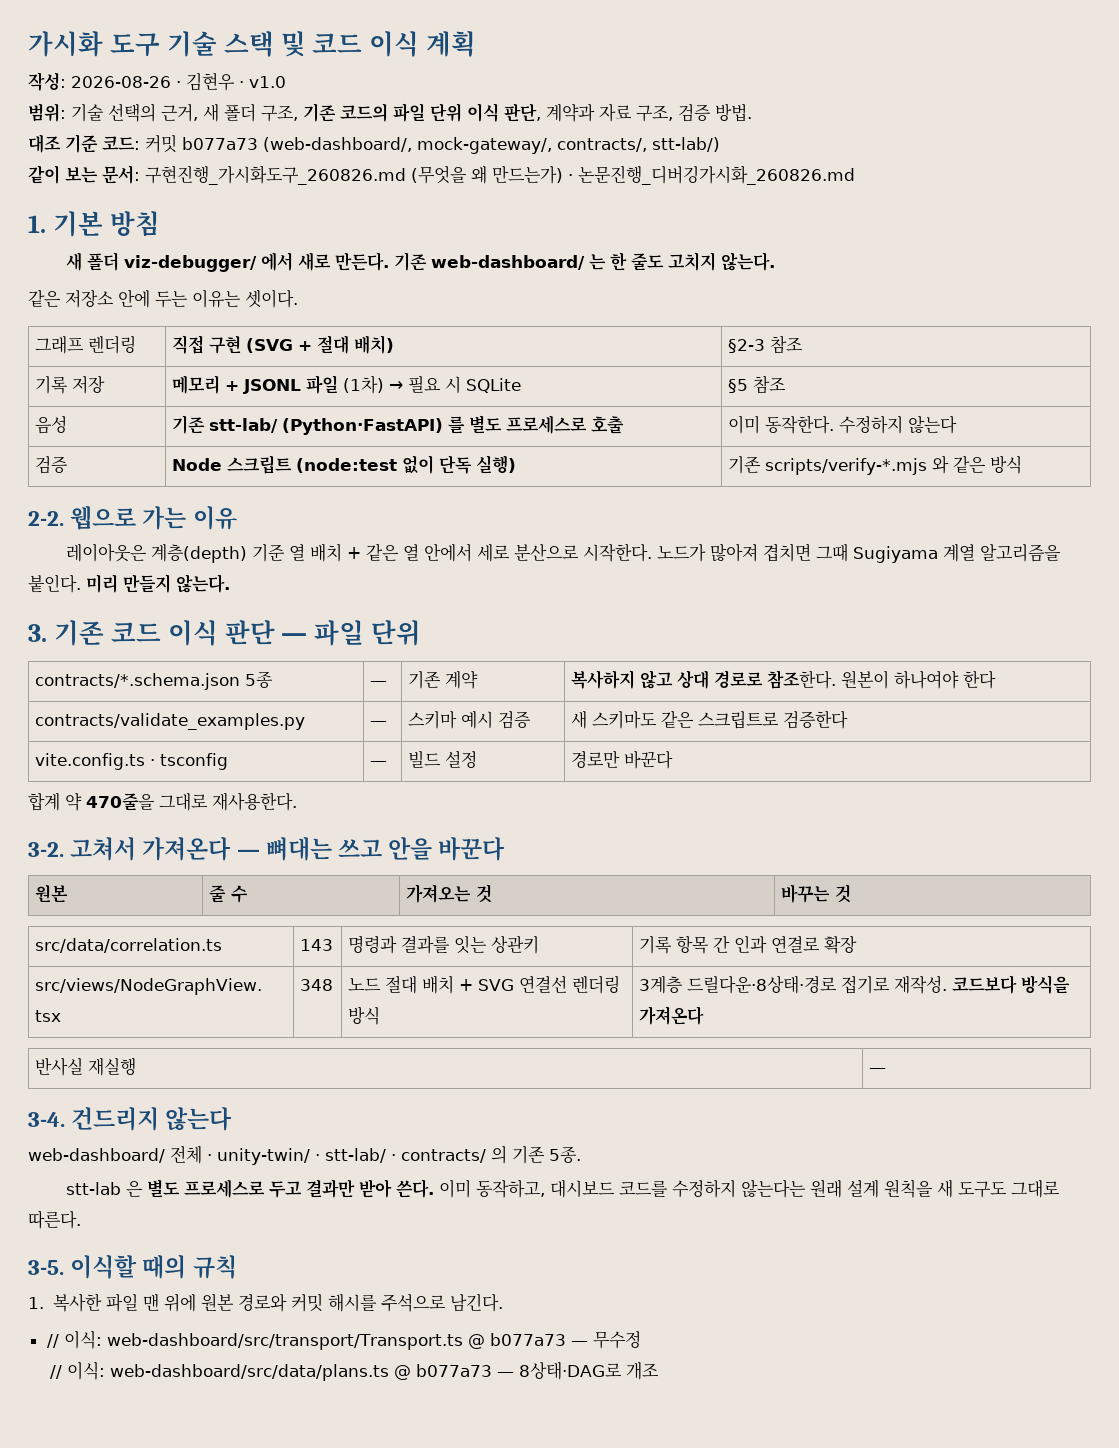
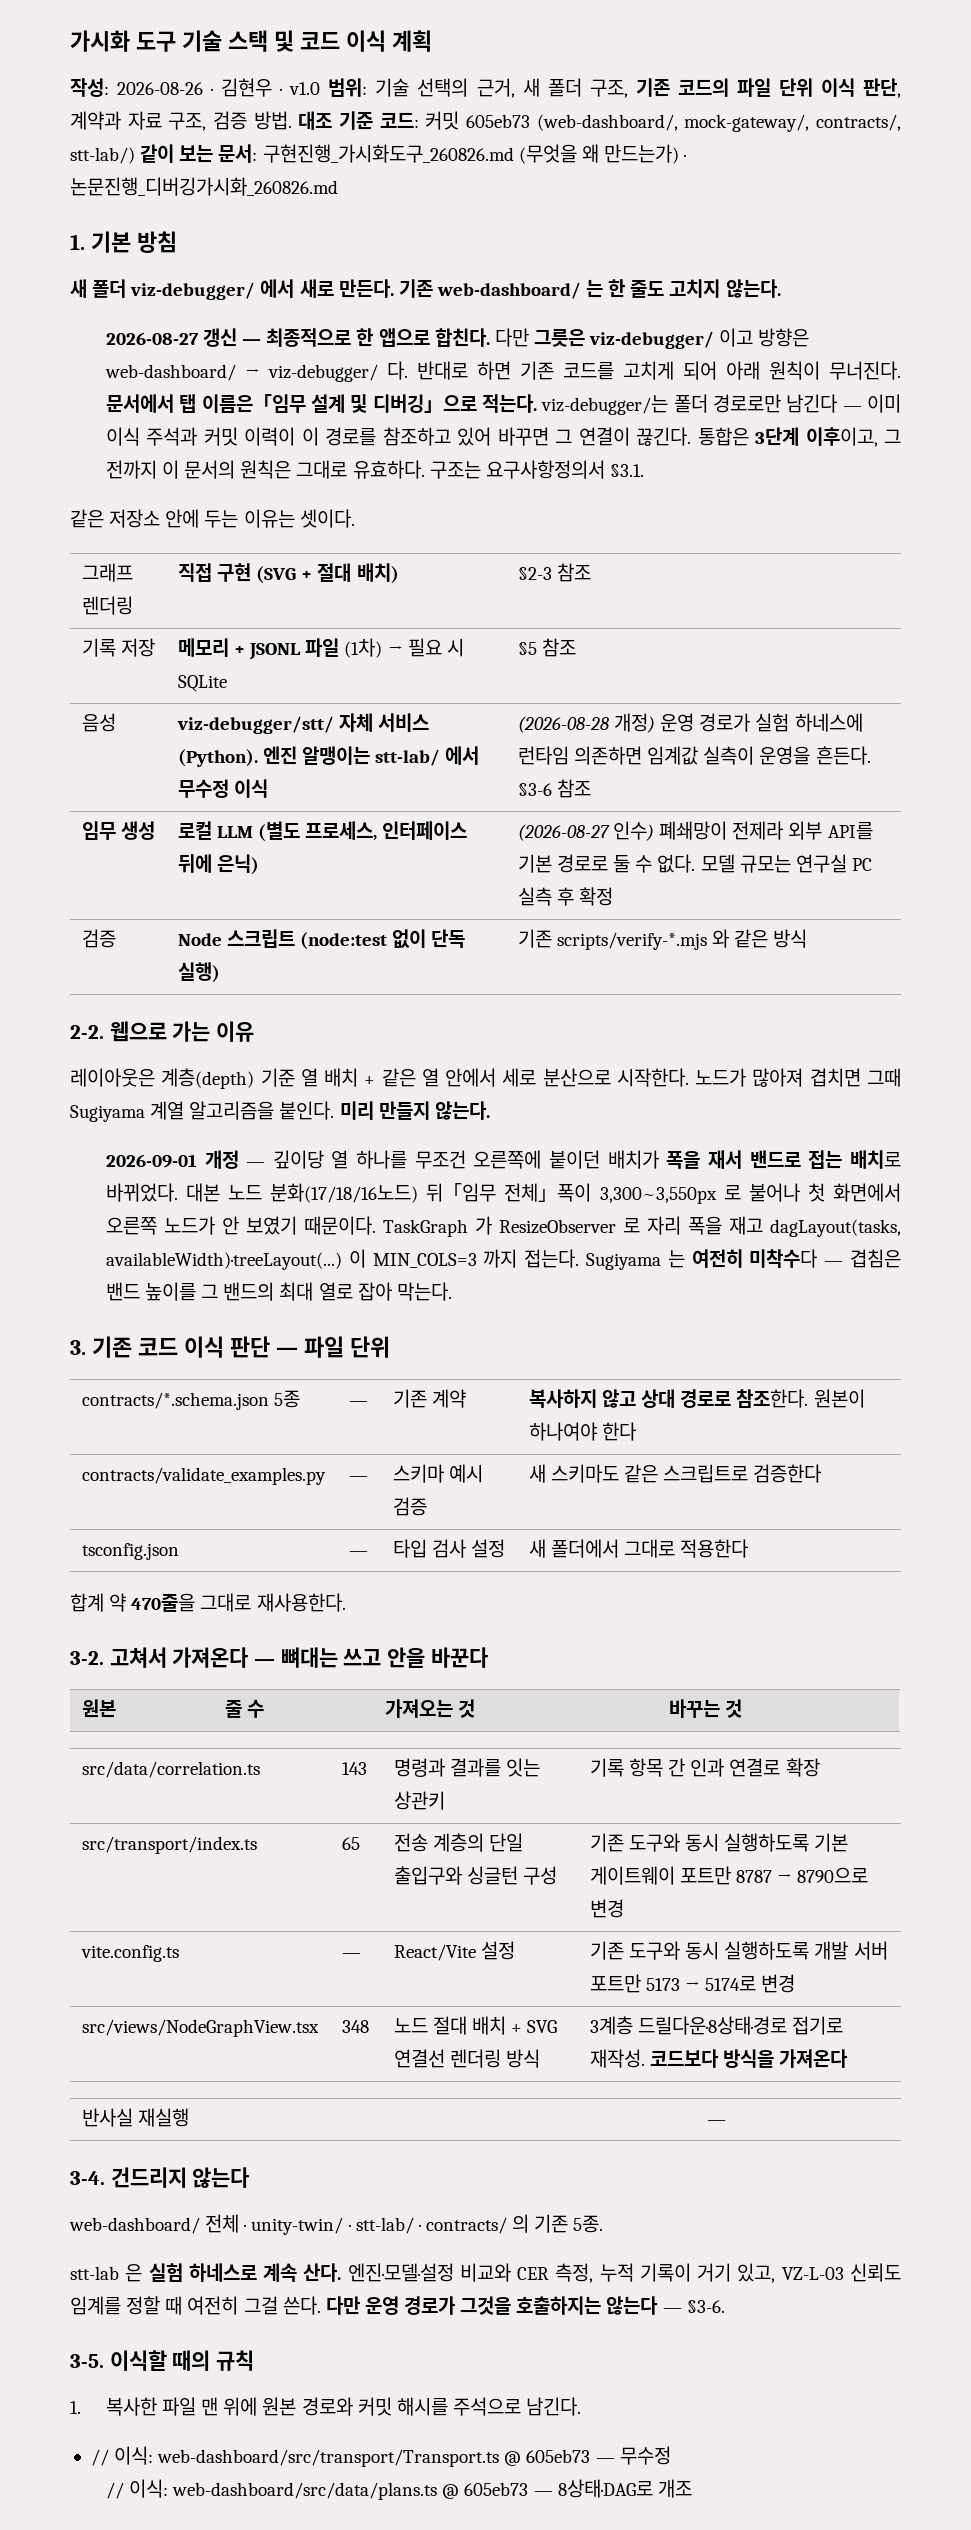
- 작성: 2026-08-26 · 김현우 · v1.0
- 범위: 기술 선택의 근거, 새 폴더 구조, 기존 코드의 파일 단위 이식 판단, 계약과 자료 구조, 검증 방법.
- 대조 기준 코드: 커밋 b077a73 (web-dashboard/, mock-gateway/, contracts/, stt-lab/)
- 같이 보는 문서: 구현진행_가시화도구_260826.md (무엇을 왜 만드는가) · 논문진행_디버깅가시화_260826.md
+ 작성: 2026-08-26 · 김현우 · v1.0 범위: 기술 선택의 근거, 새 폴더 구조, 기존 코드의 파일 단위 이식 판단, 계약과 자료 구조, 검증 방법. 대조 기준 코드: 커밋 605eb73 (web-dashboard/, mock-gateway/, contracts/, stt-lab/) 같이 보는 문서: 구현진행_가시화도구_260826.md (무엇을 왜 만드는가) · 논문진행_디버깅가시화_260826.md
+ 2026-08-27 갱신 — 최종적으로 한 앱으로 합친다. 다만 그릇은 viz-debugger/ 이고 방향은 web-dashboard/ → viz-debugger/ 다. 반대로 하면 기존 코드를 고치게 되어 아래 원칙이 무너진다. 문서에서 탭 이름은「임무 설계 및 디버깅」으로 적는다. viz-debugger/는 폴더 경로로만 남긴다 — 이미 이식 주석과 커밋 이력이 이 경로를 참조하고 있어 바꾸면 그 연결이 끊긴다. 통합은 3단계 이후이고, 그 전까지 이 문서의 원칙은 그대로 유효하다. 구조는 요구사항정의서 §3.1.
- 음성 | 기존 stt-lab/ (Python·FastAPI) 를 별도 프로세스로 호출 | 이미 동작한다. 수정하지 않는다
+ 음성 | viz-debugger/stt/ 자체 서비스 (Python). 엔진 알맹이는 stt-lab/ 에서 무수정 이식 | (2026-08-28 개정) 운영 경로가 실험 하네스에 런타임 의존하면 임계값 실측이 운영을 흔든다. §3-6 참조
+ 임무 생성 | 로컬 LLM (별도 프로세스, 인터페이스 뒤에 은닉) | (2026-08-27 인수) 폐쇄망이 전제라 외부 API를 기본 경로로 둘 수 없다. 모델 규모는 연구실 PC 실측 후 확정
+ 2026-09-01 개정 — 깊이당 열 하나를 무조건 오른쪽에 붙이던 배치가 폭을 재서 밴드로 접는 배치로 바뀌었다. 대본 노드 분화(17/18/16노드) 뒤「임무 전체」폭이 3,300~3,550px 로 불어나 첫 화면에서 오른쪽 노드가 안 보였기 때문이다. TaskGraph 가 ResizeObserver 로 자리 폭을 재고 dagLayout(tasks, availableWidth)·treeLayout(...) 이 MIN_COLS=3 까지 접는다. Sugiyama 는 여전히 미착수다 — 겹침은 밴드 높이를 그 밴드의 최대 열로 잡아 막는다.
- vite.config.ts · tsconfig | — | 빌드 설정 | 경로만 바꾼다
+ tsconfig.json | — | 타입 검사 설정 | 새 폴더에서 그대로 적용한다
+ src/transport/index.ts | 65 | 전송 계층의 단일 출입구와 싱글턴 구성 | 기존 도구와 동시 실행하도록 기본 게이트웨이 포트만 8787 → 8790으로 변경
+ vite.config.ts | — | React/Vite 설정 | 기존 도구와 동시 실행하도록 개발 서버 포트만 5173 → 5174로 변경
- stt-lab 은 별도 프로세스로 두고 결과만 받아 쓴다. 이미 동작하고, 대시보드 코드를 수정하지 않는다는 원래 설계 원칙을 새 도구도 그대로 따른다.
+ stt-lab 은 실험 하네스로 계속 산다. 엔진·모델·설정 비교와 CER 측정, 누적 기록이 거기 있고, VZ-L-03 신뢰도 임계를 정할 때 여전히 그걸 쓴다. 다만 운영 경로가 그것을 호출하지는 않는다 — §3-6.
- // 이식: web-dashboard/src/transport/Transport.ts @ b077a73 — 무수정
+ // 이식: web-dashboard/src/transport/Transport.ts @ 605eb73 — 무수정
- // 이식: web-dashboard/src/data/plans.ts @ b077a73 — 8상태·DAG로 개조
+ // 이식: web-dashboard/src/data/plans.ts @ 605eb73 — 8상태·DAG로 개조

